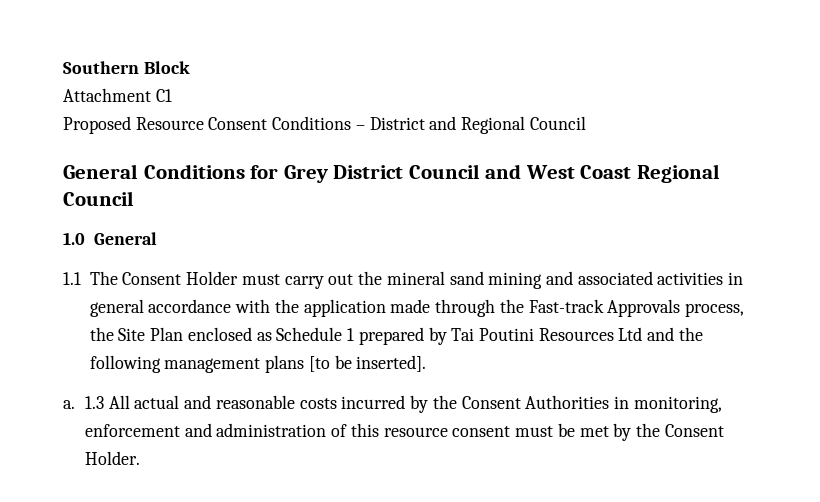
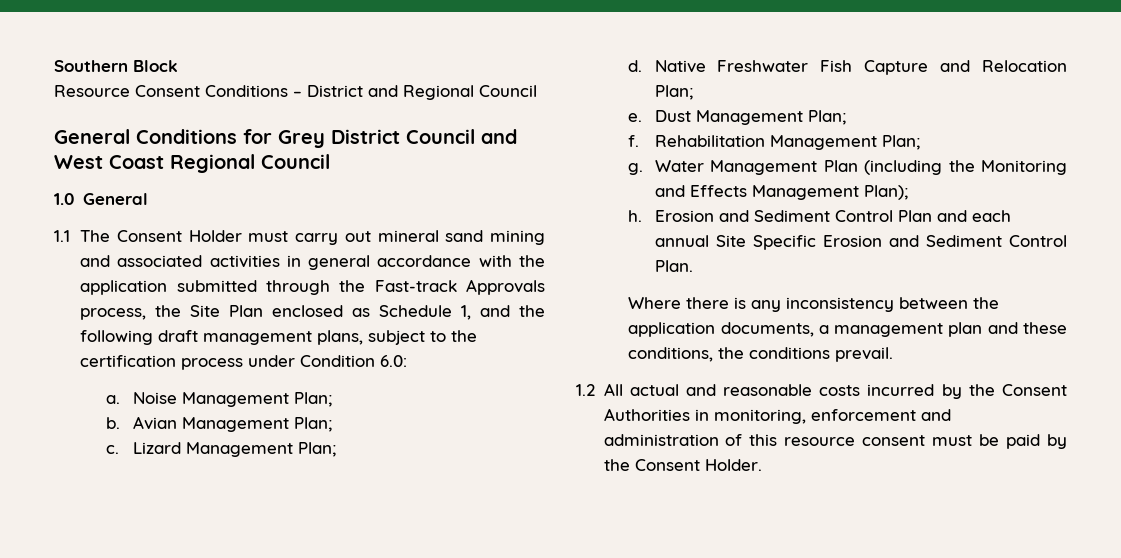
- Attachment C1
- Proposed Resource Consent Conditions – District and Regional Council
+ Resource Consent Conditions – District and Regional Council
- 1.1 The Consent Holder must carry out the mineral sand mining and associated activities in general accordance with the application made through the Fast-track Approvals process, the Site Plan enclosed as Schedule 1 prepared by Tai Poutini Resources Ltd and the following management plans [to be inserted].
- a. 1.3 All actual and reasonable costs incurred by the Consent Authorities in monitoring, enforcement and administration of this resource consent must be met by the Consent Holder.
+ 1.1 The Consent Holder must carry out mineral sand mining and associated activities in general accordance with the application submitted through the Fast-track Approvals process, the Site Plan enclosed as Schedule 1, and the following draft management plans, subject to the certification process under Condition 6.0:
+ a. Noise Management Plan;
+ b. Avian Management Plan;
+ c. Lizard Management Plan;
+ d. Native Freshwater Fish Capture and Relocation Plan;
+ e. Dust Management Plan;
+ f. Rehabilitation Management Plan;
+ g. Water Management Plan (including the Monitoring and Effects Management Plan);
+ h. Erosion and Sediment Control Plan and each annual Site Specific Erosion and Sediment Control Plan.
+ Where there is any inconsistency between the application documents, a management plan and these conditions, the conditions prevail.
+ 1.2 All actual and reasonable costs incurred by the Consent Authorities in monitoring, enforcement and administration of this resource consent must be paid by the Consent Holder.

